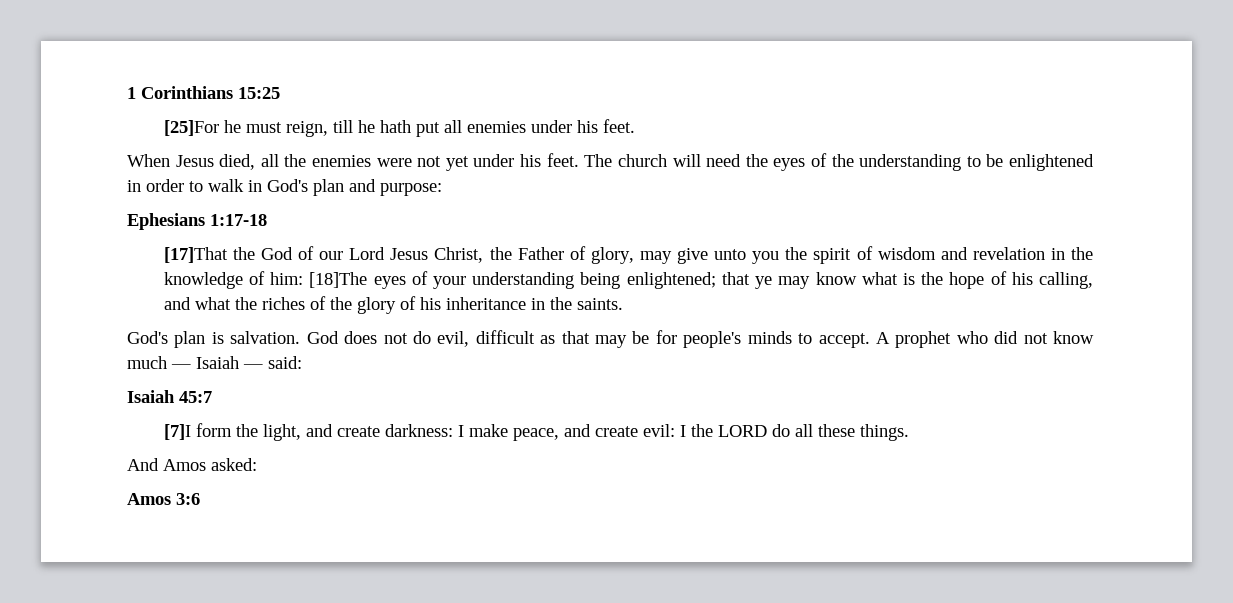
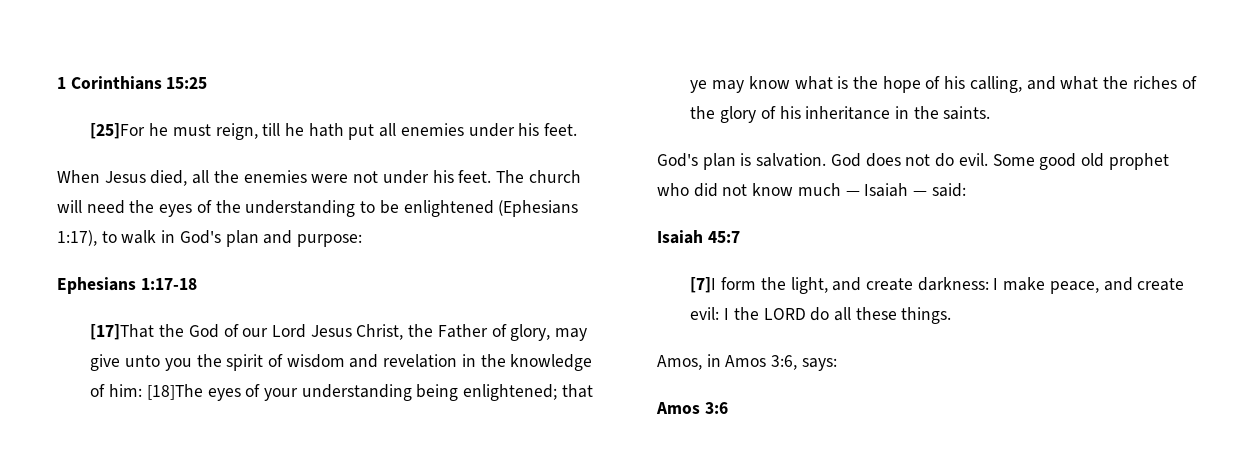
- When Jesus died, all the enemies were not yet under his feet.
+ When Jesus died, all the enemies were not under his feet.
- The church will need the eyes of the understanding to be enlightened in order to walk in God's plan and purpose:
+ The church will need the eyes of the understanding to be enlightened (Ephesians 1:17), to walk in God's plan and purpose:
- God does not do evil, difficult as that may be for people's minds to accept. A prophet who did not know much — Isaiah — said:
+ God does not do evil. Some good old prophet who did not know much — Isaiah — said:
- And Amos asked:
+ Amos, in Amos 3:6, says:

